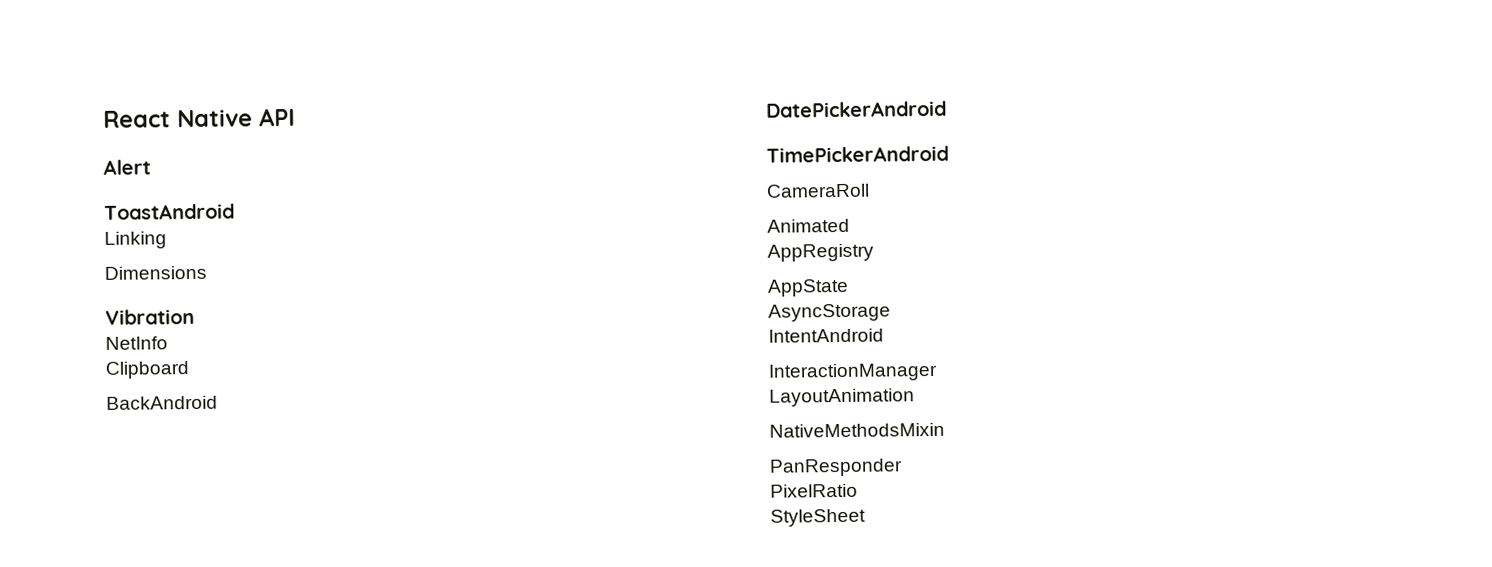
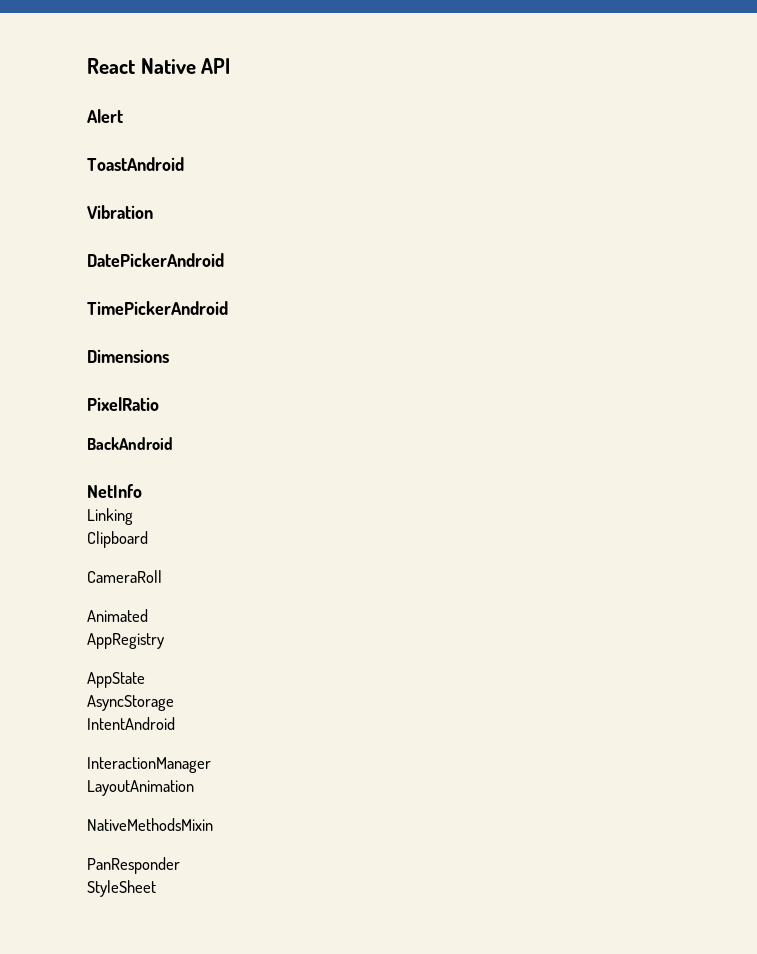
- Linking
- Dimensions
- NetInfo
- Clipboard
- BackAndroid
+ Dimensions
+ PixelRatio
+ BackAndroid
+ NetInfo
+ Linking
+ Clipboard
- PixelRatio

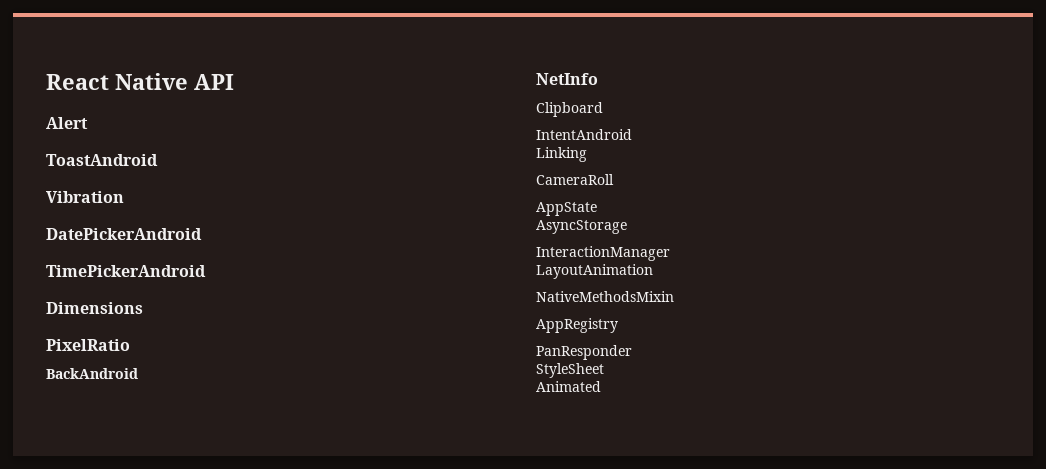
+ Clipboard
+ IntentAndroid
- Clipboard
- Animated
- AppRegistry
- IntentAndroid
+ AppRegistry
+ Animated

